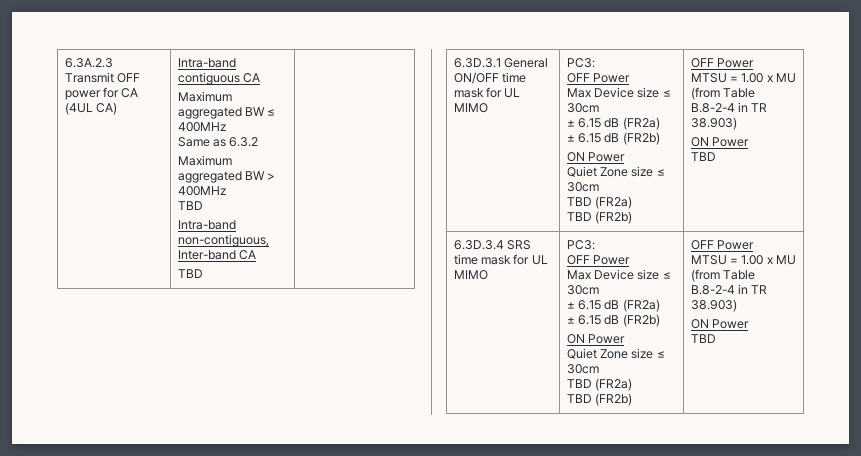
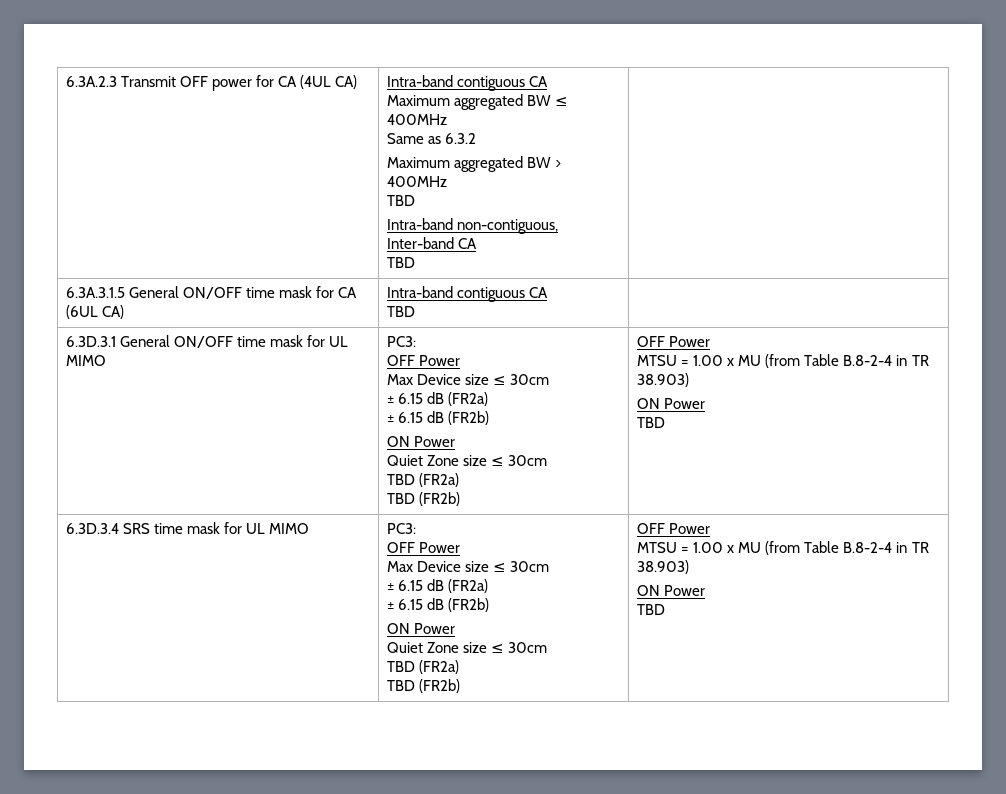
+ 6.3A.3.1.5 General ON/OFF time mask for CA (6UL CA) | Intra-band contiguous CA
+ TBD |

